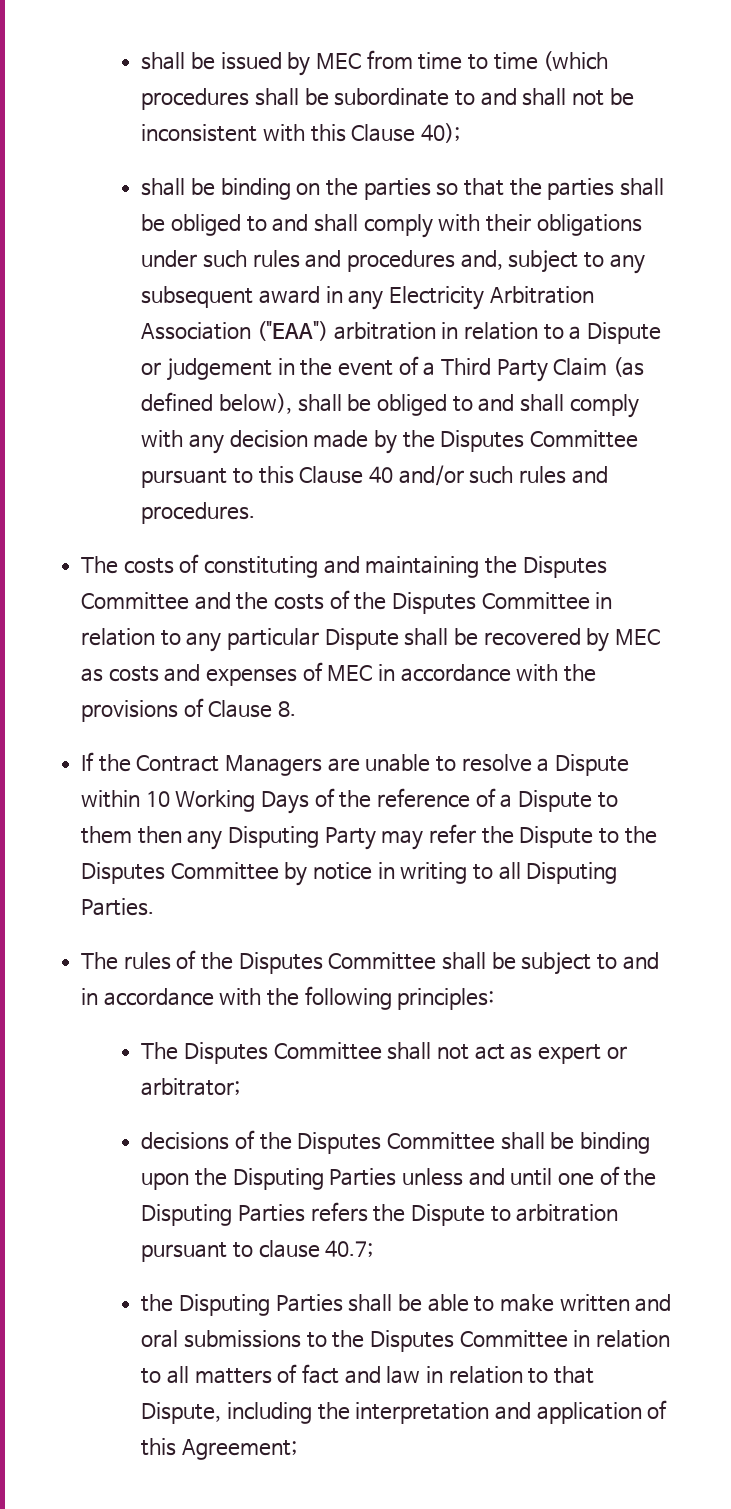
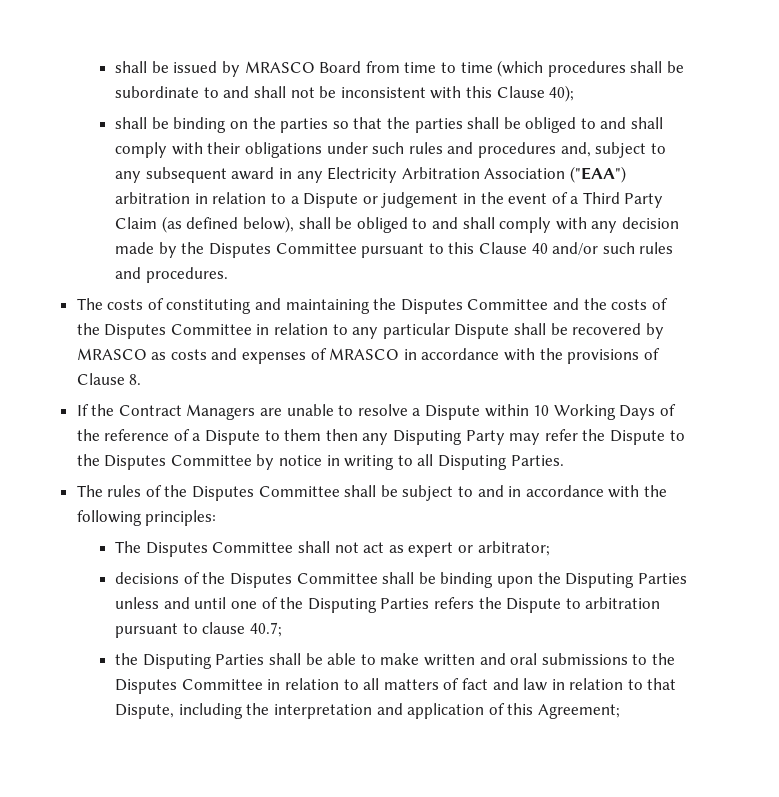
- shall be issued by MEC from time to time (which procedures shall be subordinate to and shall not be inconsistent with this Clause 40);
+ shall be issued by MRASCO Board from time to time (which procedures shall be subordinate to and shall not be inconsistent with this Clause 40);
- The costs of constituting and maintaining the Disputes Committee and the costs of the Disputes Committee in relation to any particular Dispute shall be recovered by MEC as costs and expenses of MEC in accordance with the provisions of Clause 8.
+ The costs of constituting and maintaining the Disputes Committee and the costs of the Disputes Committee in relation to any particular Dispute shall be recovered by MRASCO as costs and expenses of MRASCO in accordance with the provisions of Clause 8.

